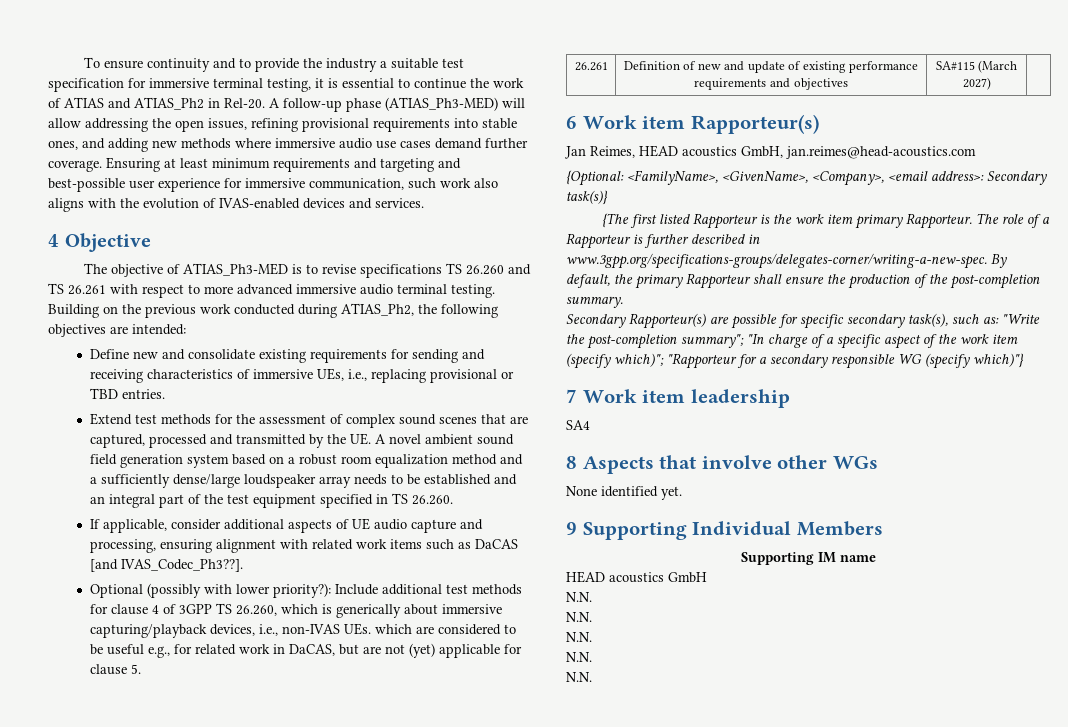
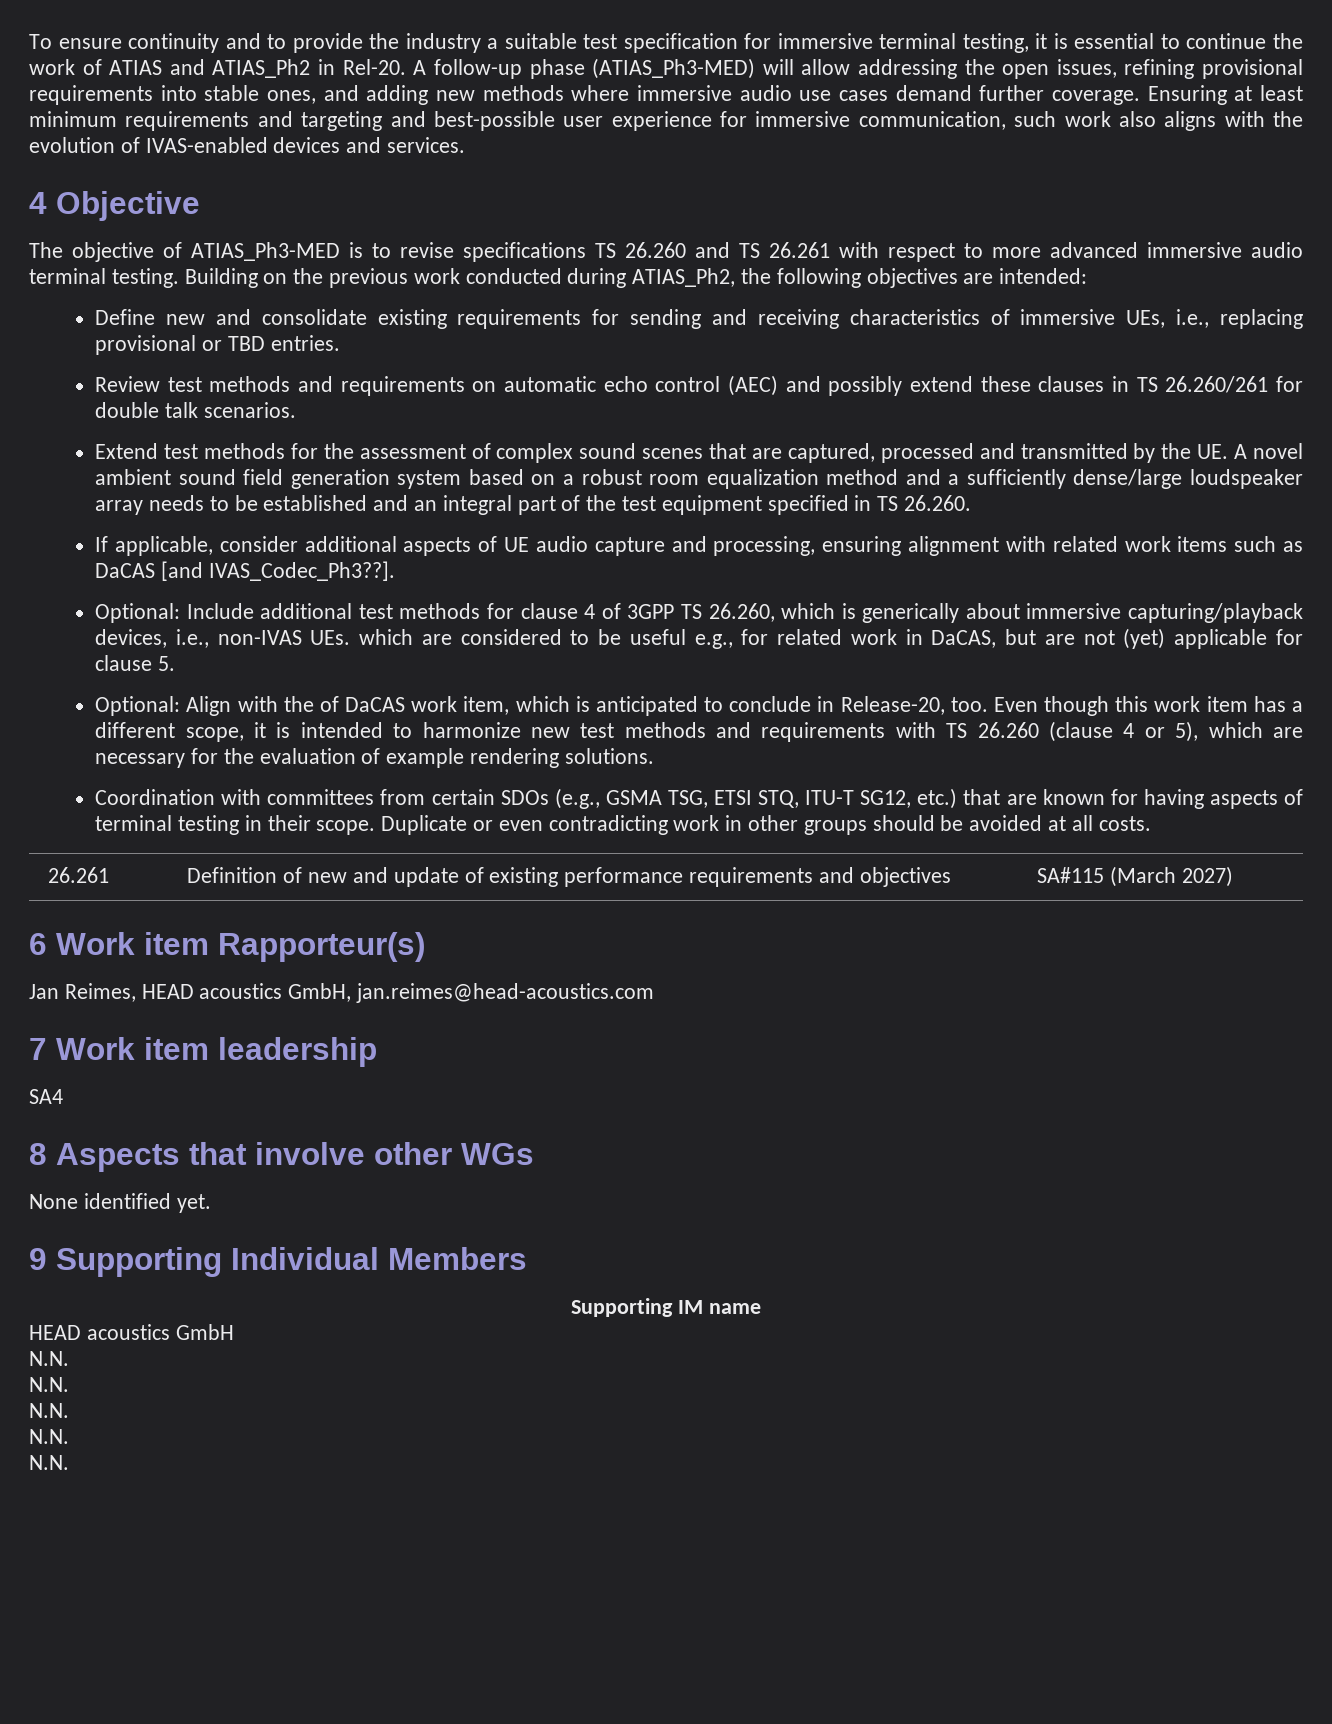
+ Review test methods and requirements on automatic echo control (AEC) and possibly extend these clauses in TS 26.260/261 for double talk scenarios.
- Optional (possibly with lower priority?): Include additional test methods for clause 4 of 3GPP TS 26.260, which is generically about immersive capturing/playback devices, i.e., non-IVAS UEs. which are considered to be useful e.g., for related work in DaCAS, but are not (yet) applicable for clause 5.
+ Optional: Include additional test methods for clause 4 of 3GPP TS 26.260, which is generically about immersive capturing/playback devices, i.e., non-IVAS UEs. which are considered to be useful e.g., for related work in DaCAS, but are not (yet) applicable for clause 5.
+ Optional: Align with the of DaCAS work item, which is anticipated to conclude in Release-20, too. Even though this work item has a different scope, it is intended to harmonize new test methods and requirements with TS 26.260 (clause 4 or 5), which are necessary for the evaluation of example rendering solutions.
+ Coordination with committees from certain SDOs (e.g., GSMA TSG, ETSI STQ, ITU-T SG12, etc.) that are known for having aspects of terminal testing in their scope. Duplicate or even contradicting work in other groups should be avoided at all costs.
- {Optional: <FamilyName>, <GivenName>, <Company>, <email address>: Secondary task(s)}
- {The first listed Rapporteur is the work item primary Rapporteur. The role of a Rapporteur is further described in www.3gpp.org/specifications-groups/delegates-corner/writing-a-new-spec. By default, the primary Rapporteur shall ensure the production of the post-completion summary.
- Secondary Rapporteur(s) are possible for specific secondary task(s), such as: "Write the post-completion summary"; "In charge of a specific aspect of the work item (specify which)"; "Rapporteur for a secondary responsible WG (specify which)"}

